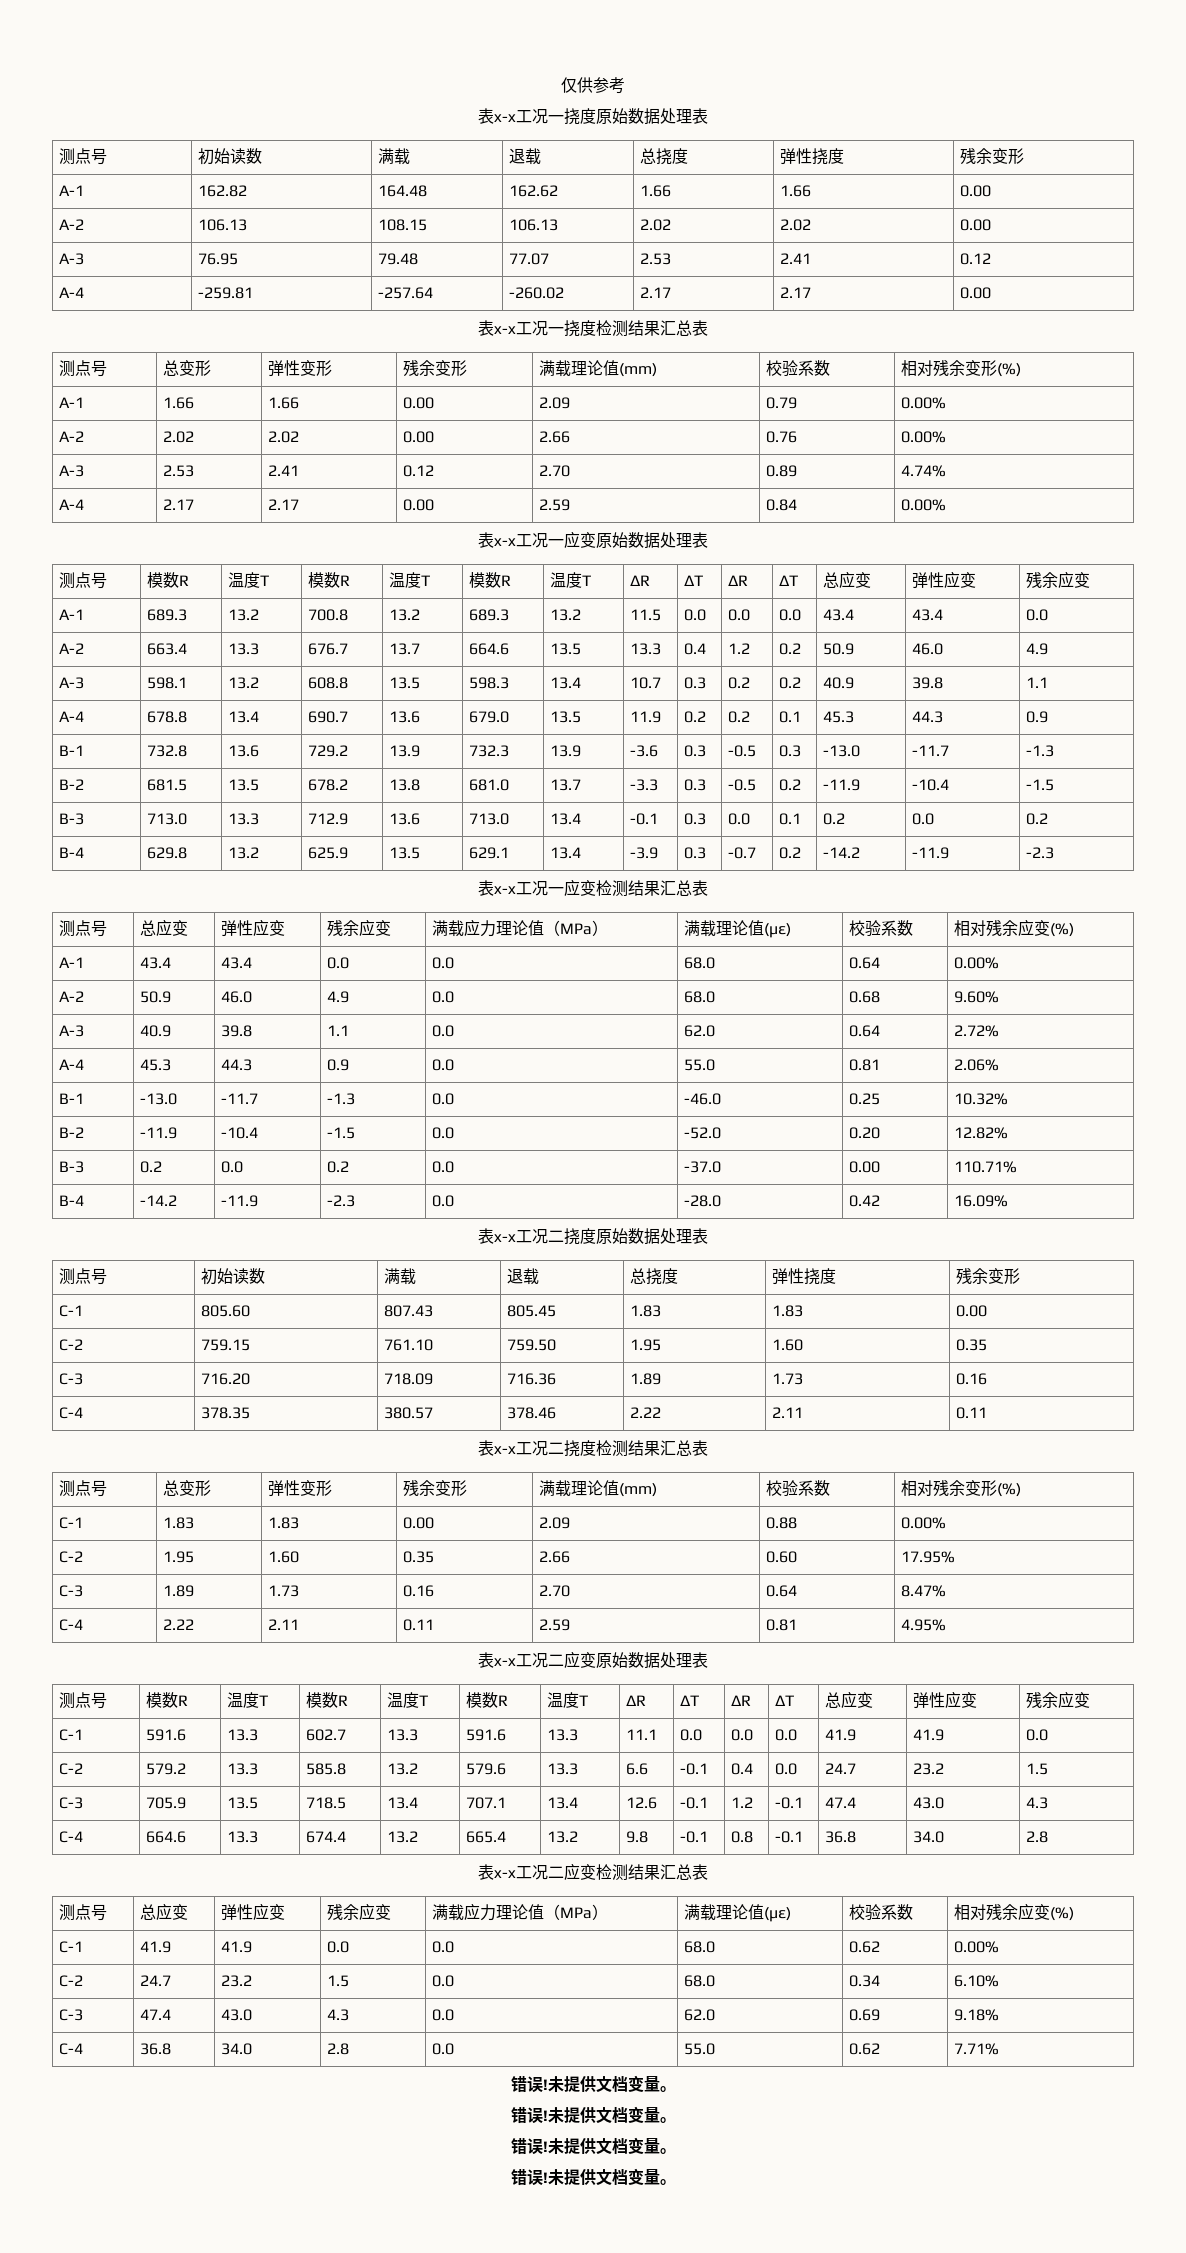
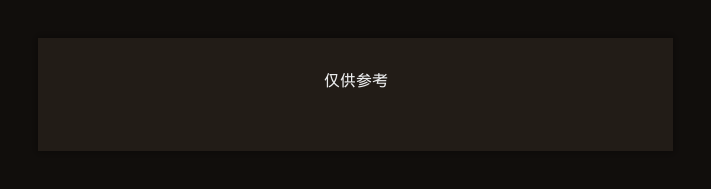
- 表x-x工况一挠度原始数据处理表
- 测点号 | 初始读数 | 满载 | 退载 | 总挠度 | 弹性挠度 | 残余变形
- A-1 | 162.82 | 164.48 | 162.62 | 1.66 | 1.66 | 0.00
- A-2 | 106.13 | 108.15 | 106.13 | 2.02 | 2.02 | 0.00
- A-3 | 76.95 | 79.48 | 77.07 | 2.53 | 2.41 | 0.12
- A-4 | -259.81 | -257.64 | -260.02 | 2.17 | 2.17 | 0.00
- 表x-x工况一挠度检测结果汇总表
- 测点号 | 总变形 | 弹性变形 | 残余变形 | 满载理论值(mm) | 校验系数 | 相对残余变形(%)
- A-1 | 1.66 | 1.66 | 0.00 | 2.09 | 0.79 | 0.00%
- A-2 | 2.02 | 2.02 | 0.00 | 2.66 | 0.76 | 0.00%
- A-3 | 2.53 | 2.41 | 0.12 | 2.70 | 0.89 | 4.74%
- A-4 | 2.17 | 2.17 | 0.00 | 2.59 | 0.84 | 0.00%
- 表x-x工况一应变原始数据处理表
- 测点号 | 模数R | 温度T | 模数R | 温度T | 模数R | 温度T | ΔR | ΔT | ΔR | ΔT | 总应变 | 弹性应变 | 残余应变
- A-1 | 689.3 | 13.2 | 700.8 | 13.2 | 689.3 | 13.2 | 11.5 | 0.0 | 0.0 | 0.0 | 43.4 | 43.4 | 0.0
- A-2 | 663.4 | 13.3 | 676.7 | 13.7 | 664.6 | 13.5 | 13.3 | 0.4 | 1.2 | 0.2 | 50.9 | 46.0 | 4.9
- A-3 | 598.1 | 13.2 | 608.8 | 13.5 | 598.3 | 13.4 | 10.7 | 0.3 | 0.2 | 0.2 | 40.9 | 39.8 | 1.1
- A-4 | 678.8 | 13.4 | 690.7 | 13.6 | 679.0 | 13.5 | 11.9 | 0.2 | 0.2 | 0.1 | 45.3 | 44.3 | 0.9
- B-1 | 732.8 | 13.6 | 729.2 | 13.9 | 732.3 | 13.9 | -3.6 | 0.3 | -0.5 | 0.3 | -13.0 | -11.7 | -1.3
- B-2 | 681.5 | 13.5 | 678.2 | 13.8 | 681.0 | 13.7 | -3.3 | 0.3 | -0.5 | 0.2 | -11.9 | -10.4 | -1.5
- B-3 | 713.0 | 13.3 | 712.9 | 13.6 | 713.0 | 13.4 | -0.1 | 0.3 | 0.0 | 0.1 | 0.2 | 0.0 | 0.2
- B-4 | 629.8 | 13.2 | 625.9 | 13.5 | 629.1 | 13.4 | -3.9 | 0.3 | -0.7 | 0.2 | -14.2 | -11.9 | -2.3
- 表x-x工况一应变检测结果汇总表
- 测点号 | 总应变 | 弹性应变 | 残余应变 | 满载应力理论值（MPa） | 满载理论值(με) | 校验系数 | 相对残余应变(%)
- A-1 | 43.4 | 43.4 | 0.0 | 0.0 | 68.0 | 0.64 | 0.00%
- A-2 | 50.9 | 46.0 | 4.9 | 0.0 | 68.0 | 0.68 | 9.60%
- A-3 | 40.9 | 39.8 | 1.1 | 0.0 | 62.0 | 0.64 | 2.72%
- A-4 | 45.3 | 44.3 | 0.9 | 0.0 | 55.0 | 0.81 | 2.06%
- B-1 | -13.0 | -11.7 | -1.3 | 0.0 | -46.0 | 0.25 | 10.32%
- B-2 | -11.9 | -10.4 | -1.5 | 0.0 | -52.0 | 0.20 | 12.82%
- B-3 | 0.2 | 0.0 | 0.2 | 0.0 | -37.0 | 0.00 | 110.71%
- B-4 | -14.2 | -11.9 | -2.3 | 0.0 | -28.0 | 0.42 | 16.09%
- 表x-x工况二挠度原始数据处理表
- 测点号 | 初始读数 | 满载 | 退载 | 总挠度 | 弹性挠度 | 残余变形
- C-1 | 805.60 | 807.43 | 805.45 | 1.83 | 1.83 | 0.00
- C-2 | 759.15 | 761.10 | 759.50 | 1.95 | 1.60 | 0.35
- C-3 | 716.20 | 718.09 | 716.36 | 1.89 | 1.73 | 0.16
- C-4 | 378.35 | 380.57 | 378.46 | 2.22 | 2.11 | 0.11
- 表x-x工况二挠度检测结果汇总表
- 测点号 | 总变形 | 弹性变形 | 残余变形 | 满载理论值(mm) | 校验系数 | 相对残余变形(%)
- C-1 | 1.83 | 1.83 | 0.00 | 2.09 | 0.88 | 0.00%
- C-2 | 1.95 | 1.60 | 0.35 | 2.66 | 0.60 | 17.95%
- C-3 | 1.89 | 1.73 | 0.16 | 2.70 | 0.64 | 8.47%
- C-4 | 2.22 | 2.11 | 0.11 | 2.59 | 0.81 | 4.95%
- 表x-x工况二应变原始数据处理表
- 测点号 | 模数R | 温度T | 模数R | 温度T | 模数R | 温度T | ΔR | ΔT | ΔR | ΔT | 总应变 | 弹性应变 | 残余应变
- C-1 | 591.6 | 13.3 | 602.7 | 13.3 | 591.6 | 13.3 | 11.1 | 0.0 | 0.0 | 0.0 | 41.9 | 41.9 | 0.0
- C-2 | 579.2 | 13.3 | 585.8 | 13.2 | 579.6 | 13.3 | 6.6 | -0.1 | 0.4 | 0.0 | 24.7 | 23.2 | 1.5
- C-3 | 705.9 | 13.5 | 718.5 | 13.4 | 707.1 | 13.4 | 12.6 | -0.1 | 1.2 | -0.1 | 47.4 | 43.0 | 4.3
- C-4 | 664.6 | 13.3 | 674.4 | 13.2 | 665.4 | 13.2 | 9.8 | -0.1 | 0.8 | -0.1 | 36.8 | 34.0 | 2.8
- 表x-x工况二应变检测结果汇总表
- 测点号 | 总应变 | 弹性应变 | 残余应变 | 满载应力理论值（MPa） | 满载理论值(με) | 校验系数 | 相对残余应变(%)
- C-1 | 41.9 | 41.9 | 0.0 | 0.0 | 68.0 | 0.62 | 0.00%
- C-2 | 24.7 | 23.2 | 1.5 | 0.0 | 68.0 | 0.34 | 6.10%
- C-3 | 47.4 | 43.0 | 4.3 | 0.0 | 62.0 | 0.69 | 9.18%
- C-4 | 36.8 | 34.0 | 2.8 | 0.0 | 55.0 | 0.62 | 7.71%
- 错误!未提供文档变量。
- 错误!未提供文档变量。
- 错误!未提供文档变量。
- 错误!未提供文档变量。

